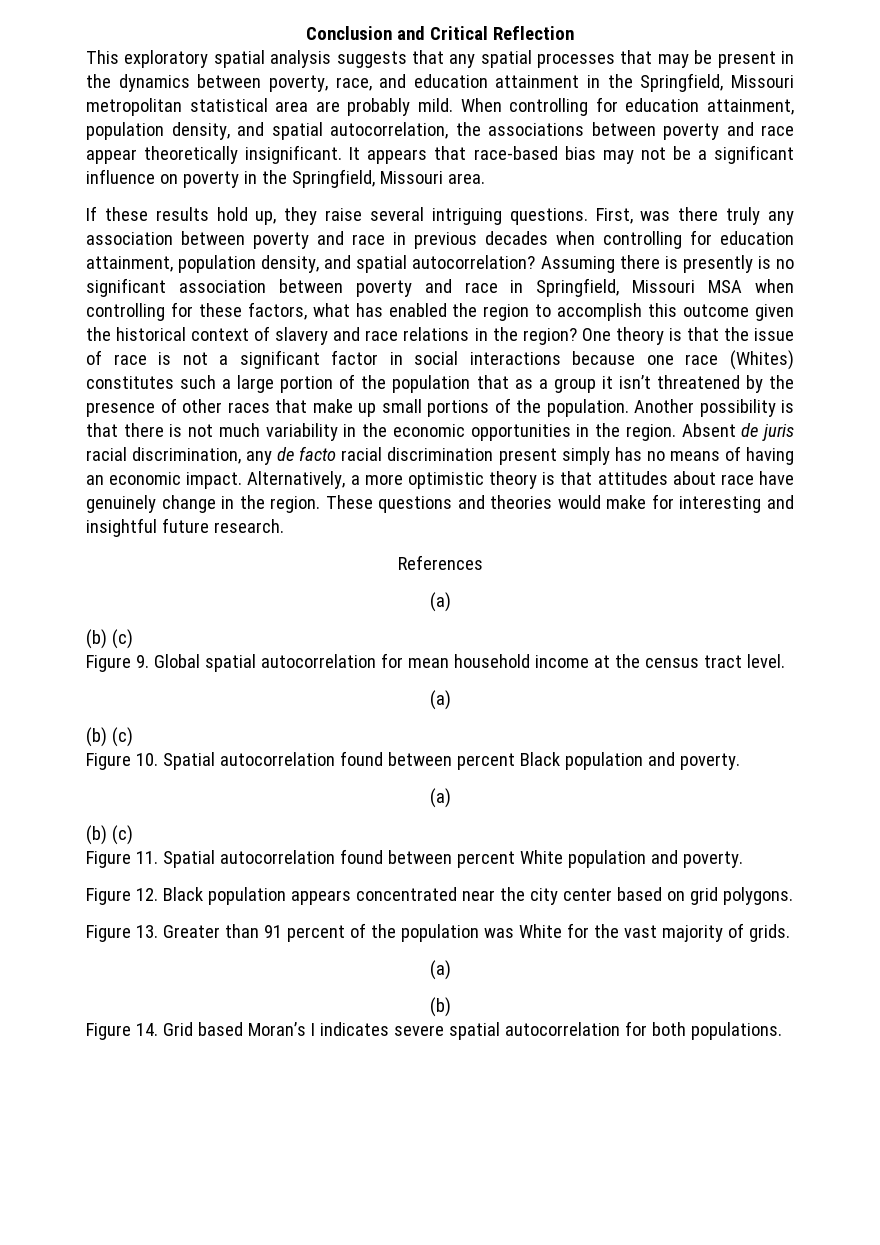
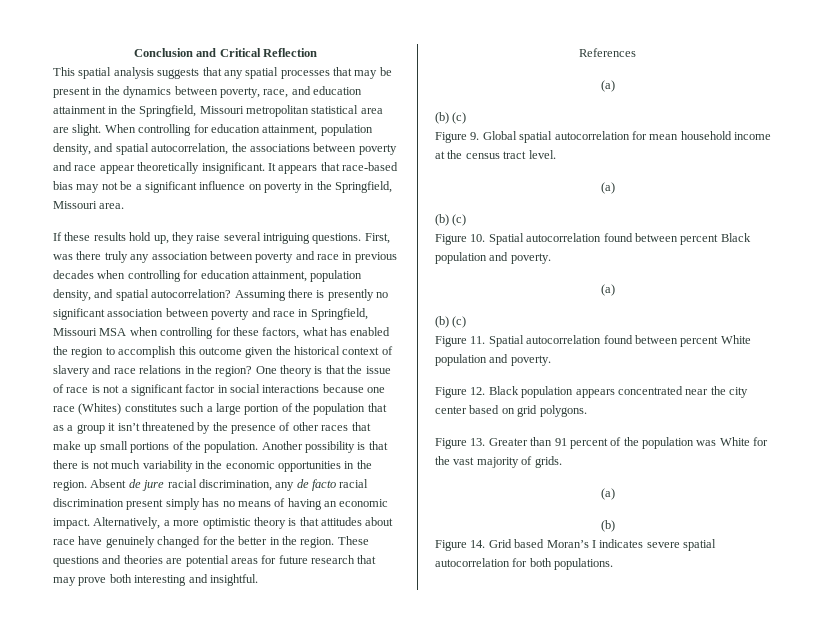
- This exploratory spatial analysis suggests that any spatial processes that may be present in the dynamics between poverty, race, and education attainment in the Springfield, Missouri metropolitan statistical area are probably mild.
+ This spatial analysis suggests that any spatial processes that may be present in the dynamics between poverty, race, and education attainment in the Springfield, Missouri metropolitan statistical area are slight.
- Assuming there is presently is no significant association between poverty and race in Springfield, Missouri MSA when controlling for these factors, what has enabled the region to accomplish this outcome given the historical context of slavery and race relations in the region?
+ Assuming there is presently no significant association between poverty and race in Springfield, Missouri MSA when controlling for these factors, what has enabled the region to accomplish this outcome given the historical context of slavery and race relations in the region?
- Absent de juris racial discrimination, any de facto racial discrimination present simply has no means of having an economic impact.
+ Absent de jure racial discrimination, any de facto racial discrimination present simply has no means of having an economic impact.
- Alternatively, a more optimistic theory is that attitudes about race have genuinely change in the region.
+ Alternatively, a more optimistic theory is that attitudes about race have genuinely changed for the better in the region.
- These questions and theories would make for interesting and insightful future research.
+ These questions and theories are potential areas for future research that may prove both interesting and insightful.

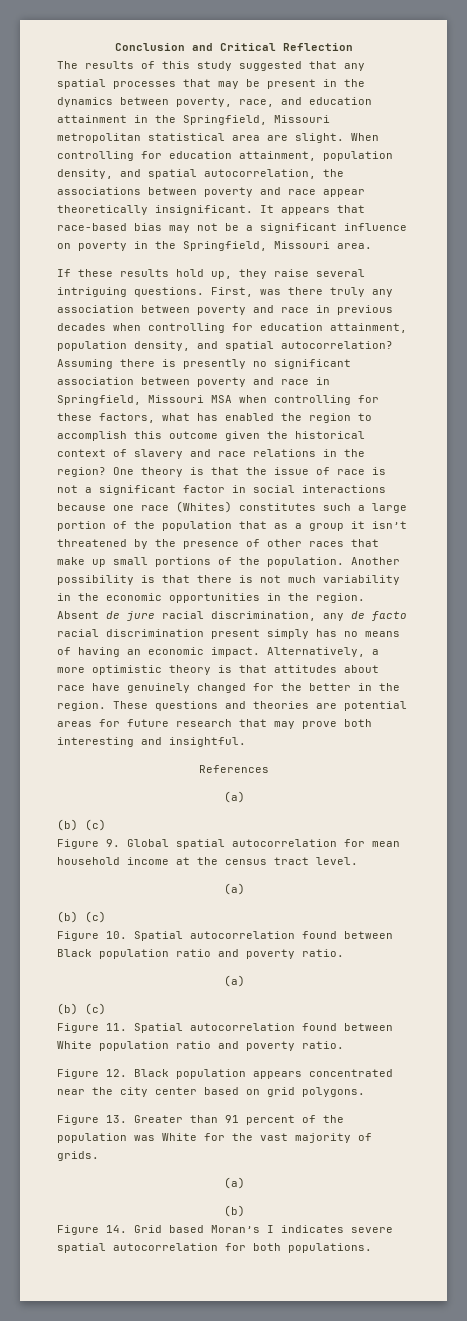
- This spatial analysis suggests that any spatial processes that may be present in the dynamics between poverty, race, and education attainment in the Springfield, Missouri metropolitan statistical area are slight.
+ The results of this study suggested that any spatial processes that may be present in the dynamics between poverty, race, and education attainment in the Springfield, Missouri metropolitan statistical area are slight.
- Figure 10. Spatial autocorrelation found between percent Black population and poverty.
+ Figure 10. Spatial autocorrelation found between Black population ratio and poverty ratio.
- Figure 11. Spatial autocorrelation found between percent White population and poverty.
+ Figure 11. Spatial autocorrelation found between White population ratio and poverty ratio.

